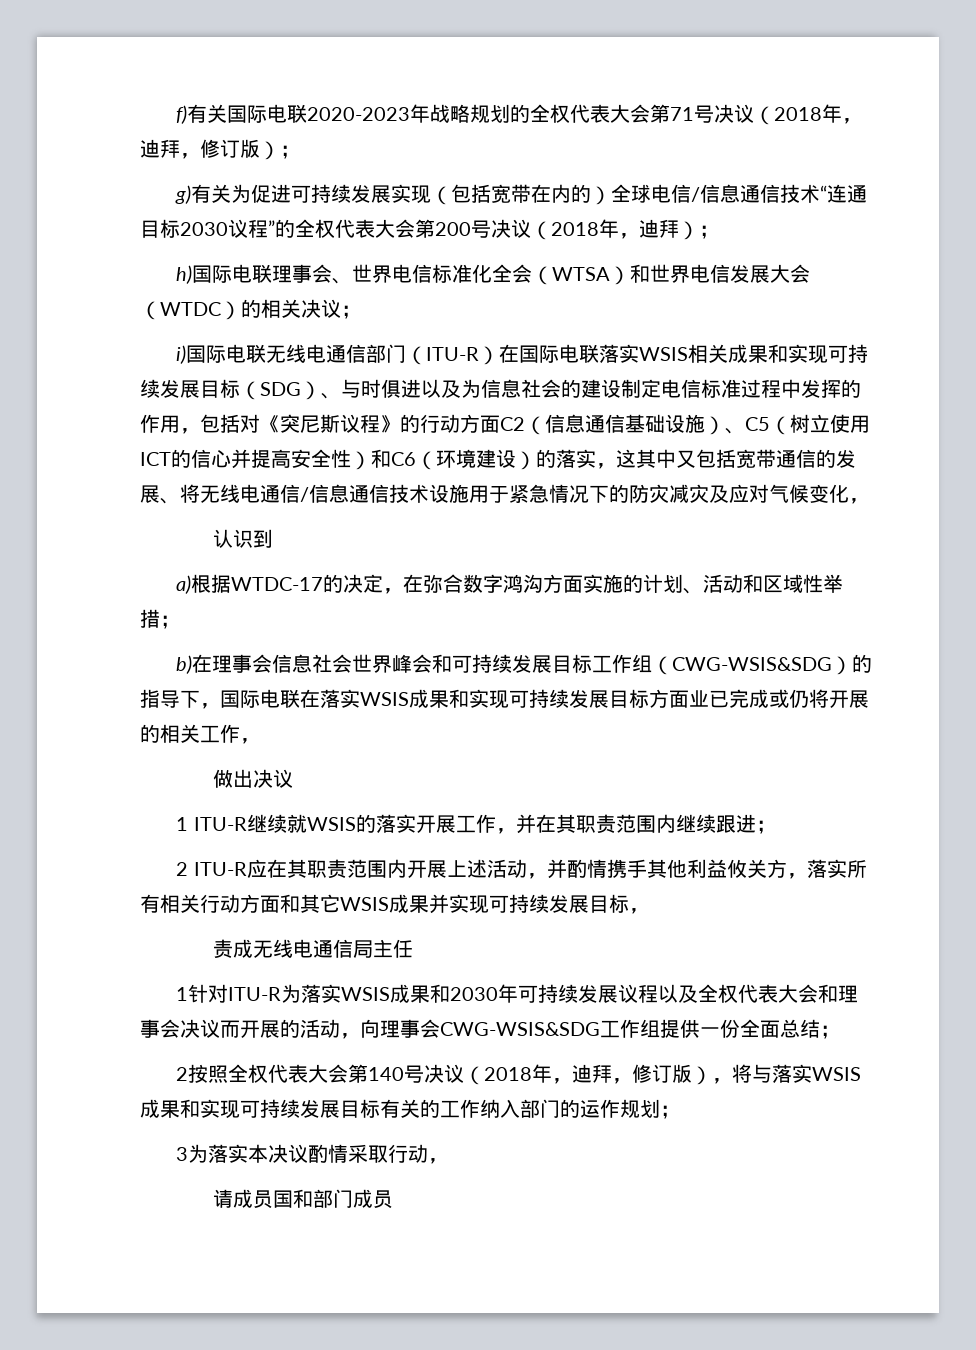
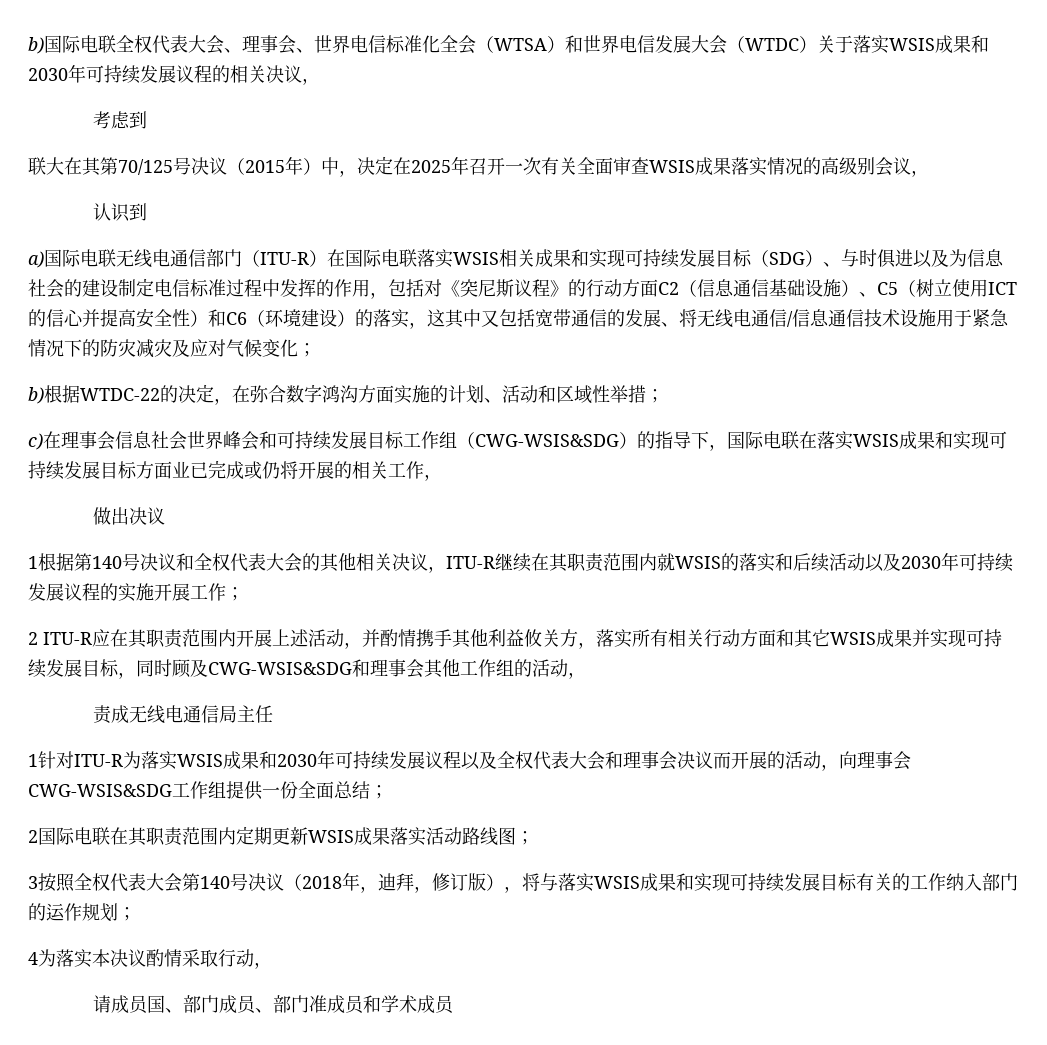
- f)有关国际电联2020-2023年战略规划的全权代表大会第71号决议（2018年，迪拜，修订版）；
- g)有关为促进可持续发展实现（包括宽带在内的）全球电信/信息通信技术“连通目标2030议程”的全权代表大会第200号决议（2018年，迪拜）；
- h)国际电联理事会、世界电信标准化全会（WTSA）和世界电信发展大会（WTDC）的相关决议；
- i)国际电联无线电通信部门（ITU-R）在国际电联落实WSIS相关成果和实现可持续发展目标（SDG）、与时俱进以及为信息社会的建设制定电信标准过程中发挥的作用，包括对《突尼斯议程》的行动方面С2（信息通信基础设施）、C5（树立使用ICT的信心并提高安全性）和C6（环境建设）的落实，这其中又包括宽带通信的发展、将无线电通信/信息通信技术设施用于紧急情况下的防灾减灾及应对气候变化，
+ b)国际电联全权代表大会、理事会、世界电信标准化全会（WTSA）和世界电信发展大会（WTDC）关于落实WSIS成果和2030年可持续发展议程的相关决议，
+ 考虑到
+ 联大在其第70/125号决议（2015年）中，决定在2025年召开一次有关全面审查WSIS成果落实情况的高级别会议，
  认识到
- a)根据WTDC-17的决定，在弥合数字鸿沟方面实施的计划、活动和区域性举措；
+ a)国际电联无线电通信部门（ITU-R）在国际电联落实WSIS相关成果和实现可持续发展目标（SDG）、与时俱进以及为信息社会的建设制定电信标准过程中发挥的作用，包括对《突尼斯议程》的行动方面С2（信息通信基础设施）、C5（树立使用ICT的信心并提高安全性）和C6（环境建设）的落实，这其中又包括宽带通信的发展、将无线电通信/信息通信技术设施用于紧急情况下的防灾减灾及应对气候变化；
+ b)根据WTDC-22的决定，在弥合数字鸿沟方面实施的计划、活动和区域性举措；
- b)在理事会信息社会世界峰会和可持续发展目标工作组（CWG-WSIS&SDG）的指导下，国际电联在落实WSIS成果和实现可持续发展目标方面业已完成或仍将开展的相关工作，
+ c)在理事会信息社会世界峰会和可持续发展目标工作组（CWG-WSIS&SDG）的指导下，国际电联在落实WSIS成果和实现可持续发展目标方面业已完成或仍将开展的相关工作，
- 1 ITU-R继续就WSIS的落实开展工作，并在其职责范围内继续跟进；
+ 1根据第140号决议和全权代表大会的其他相关决议，ITU-R继续在其职责范围内就WSIS的落实和后续活动以及2030年可持续发展议程的实施开展工作；
- 2 ITU-R应在其职责范围内开展上述活动，并酌情携手其他利益攸关方，落实所有相关行动方面和其它WSIS成果并实现可持续发展目标，
+ 2 ITU-R应在其职责范围内开展上述活动，并酌情携手其他利益攸关方，落实所有相关行动方面和其它WSIS成果并实现可持续发展目标，同时顾及CWG-WSIS&SDG和理事会其他工作组的活动，
- 2按照全权代表大会第140号决议（2018年，迪拜，修订版），将与落实WSIS成果和实现可持续发展目标有关的工作纳入部门的运作规划；
+ 2国际电联在其职责范围内定期更新WSIS成果落实活动路线图；
+ 3按照全权代表大会第140号决议（2018年，迪拜，修订版），将与落实WSIS成果和实现可持续发展目标有关的工作纳入部门的运作规划；
- 3为落实本决议酌情采取行动，
+ 4为落实本决议酌情采取行动，
- 请成员国和部门成员
+ 请成员国、部门成员、部门准成员和学术成员

